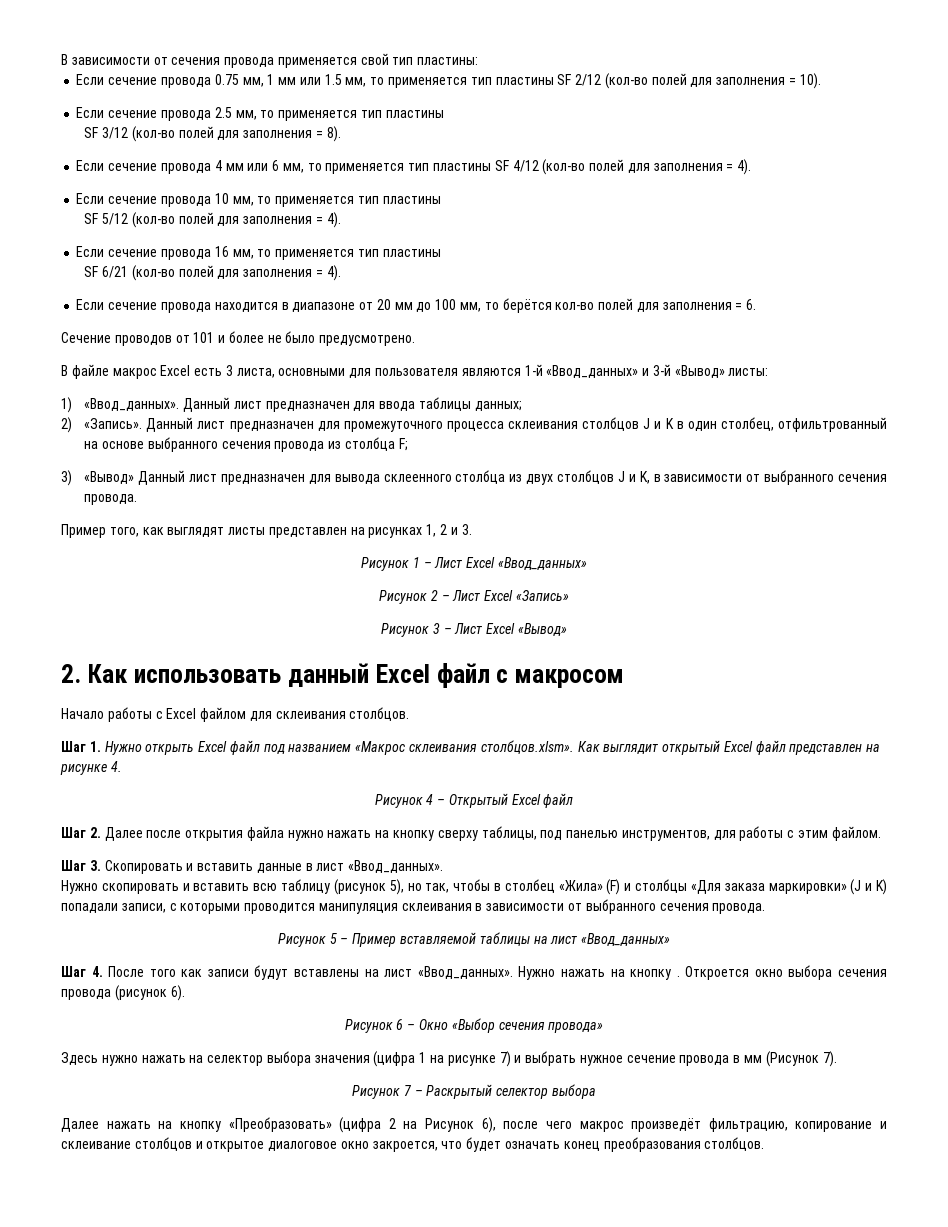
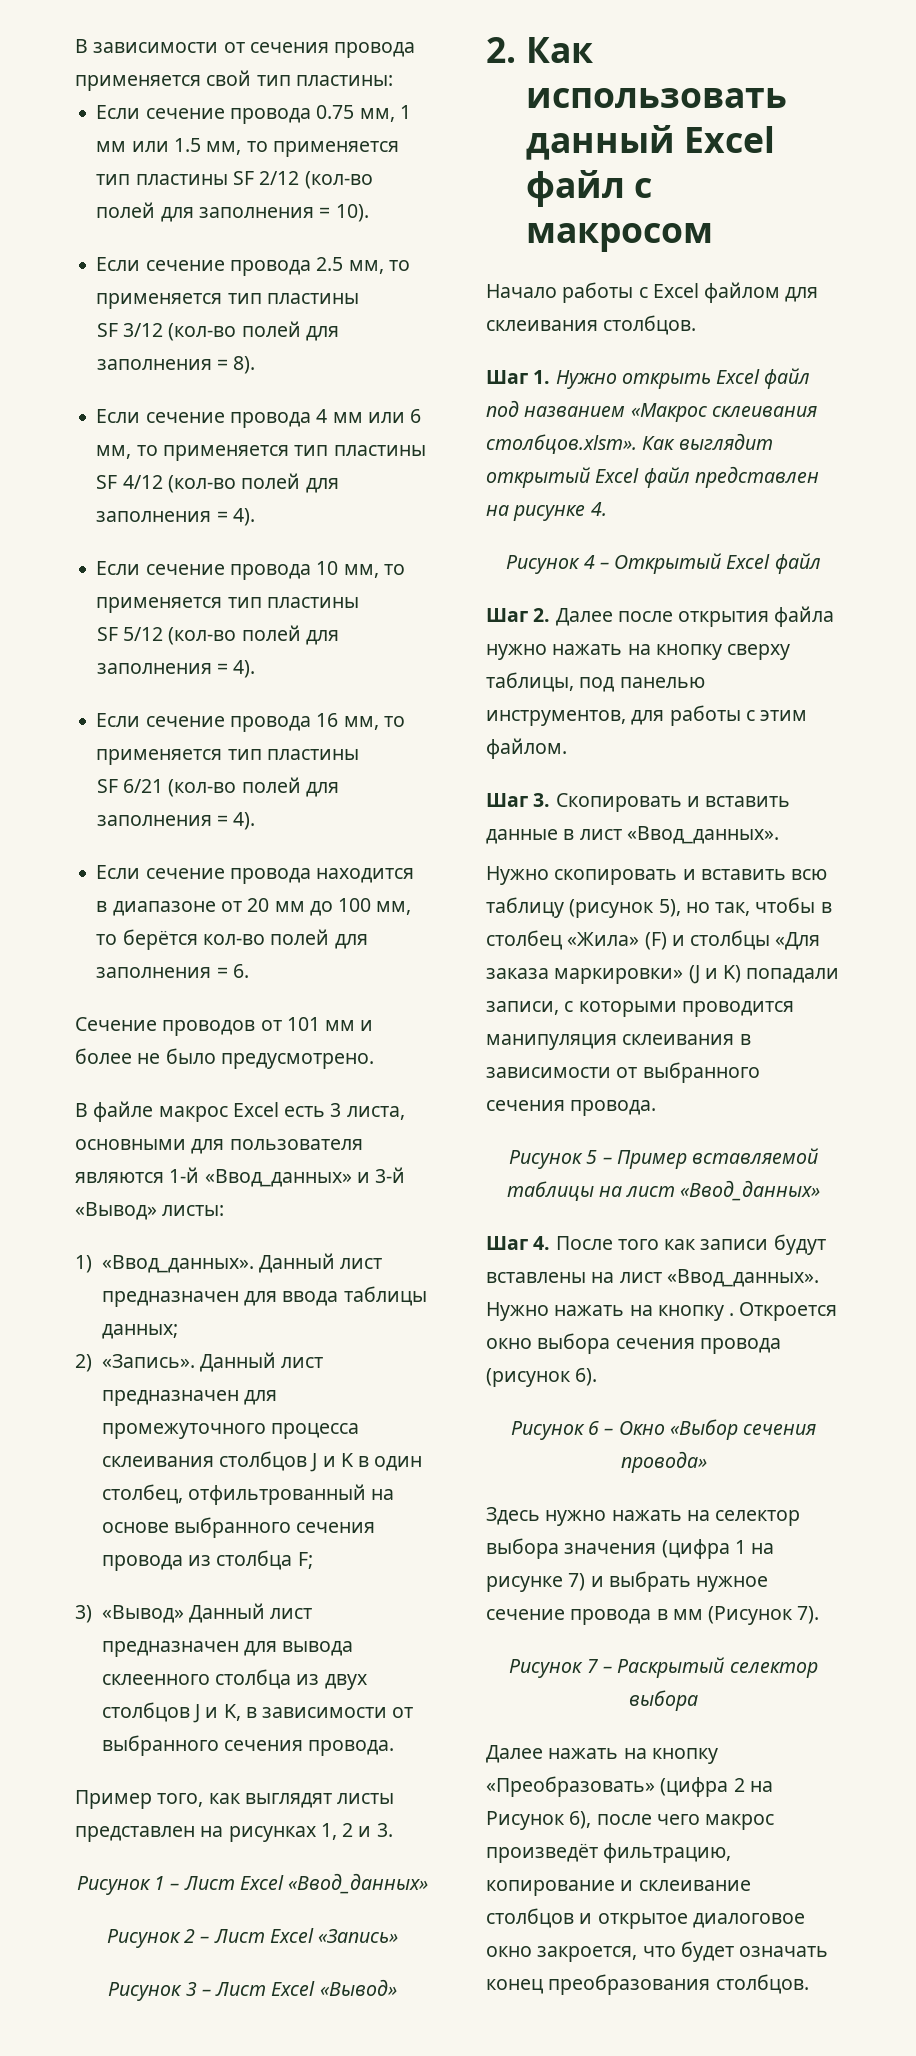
- Сечение проводов от 101 и более не было предусмотрено.
+ Сечение проводов от 101 мм и более не было предусмотрено.

